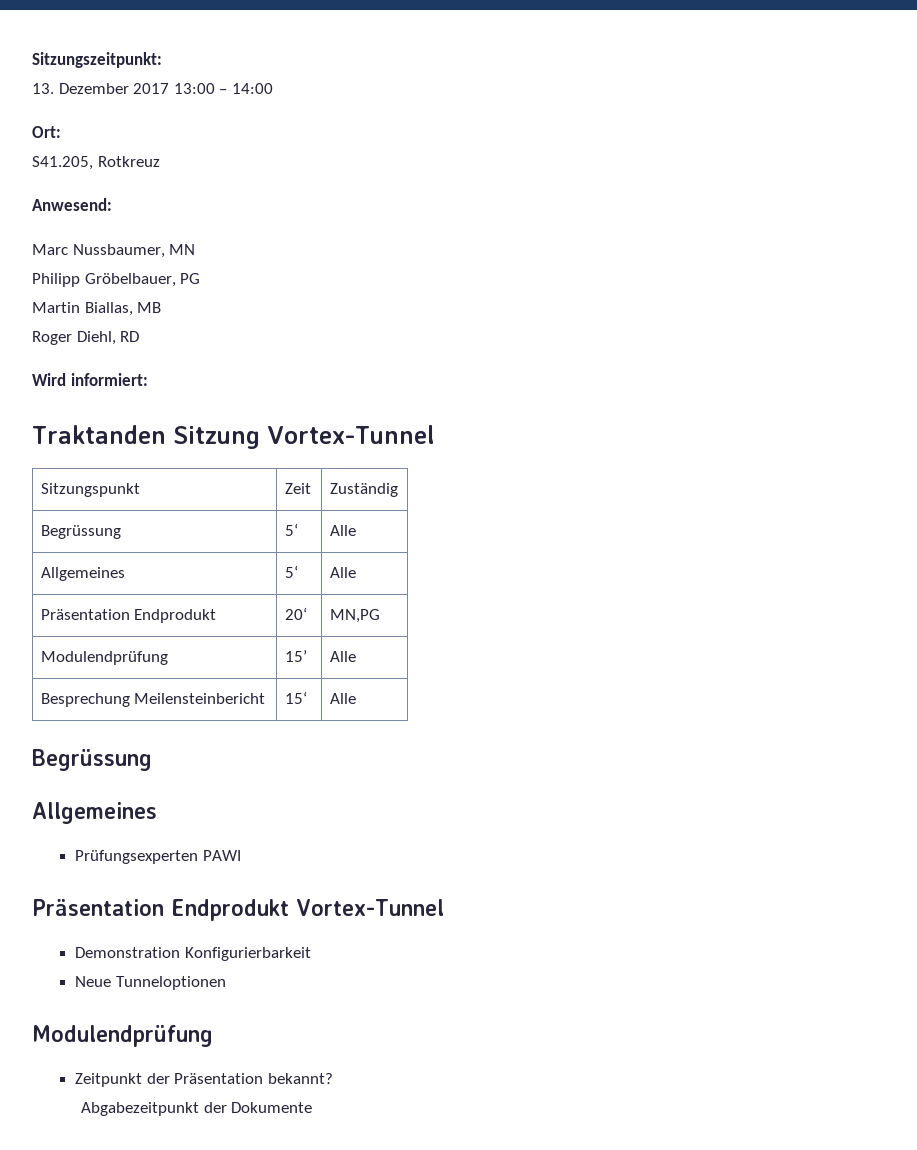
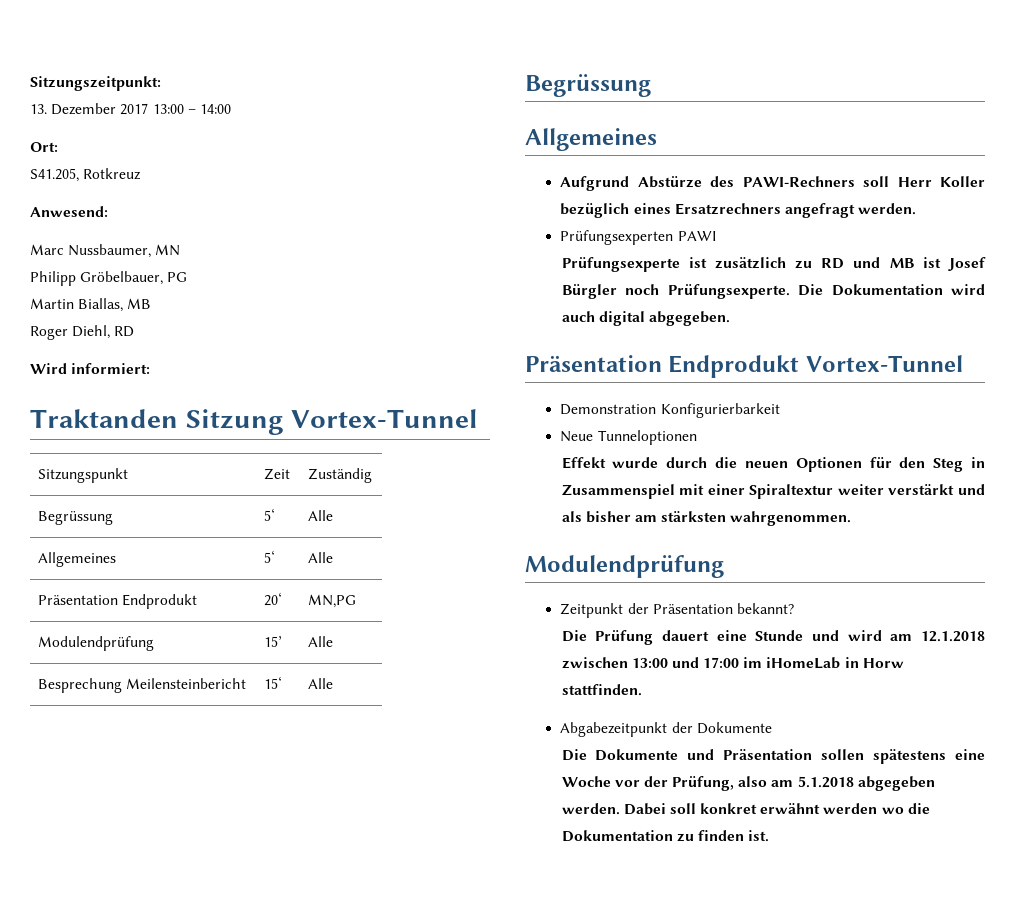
+ Aufgrund Abstürze des PAWI-Rechners soll Herr Koller bezüglich eines Ersatzrechners angefragt werden.
  Prüfungsexperten PAWI
+ Prüfungsexperte ist zusätzlich zu RD und MB ist Josef Bürgler noch Prüfungsexperte. Die Dokumentation wird auch digital abgegeben.
+ Effekt wurde durch die neuen Optionen für den Steg in Zusammenspiel mit einer Spiraltextur weiter verstärkt und als bisher am stärksten wahrgenommen.
+ Die Prüfung dauert eine Stunde und wird am 12.1.2018 zwischen 13:00 und 17:00 im iHomeLab in Horw stattfinden.
  Abgabezeitpunkt der Dokumente
+ Die Dokumente und Präsentation sollen spätestens eine Woche vor der Prüfung, also am 5.1.2018 abgegeben werden. Dabei soll konkret erwähnt werden wo die Dokumentation zu finden ist.

